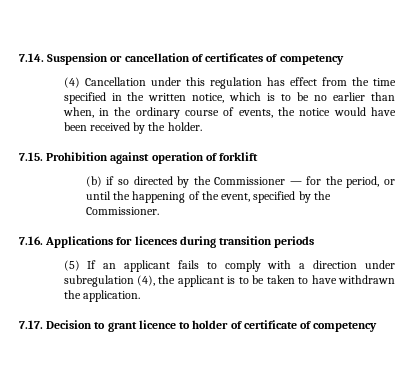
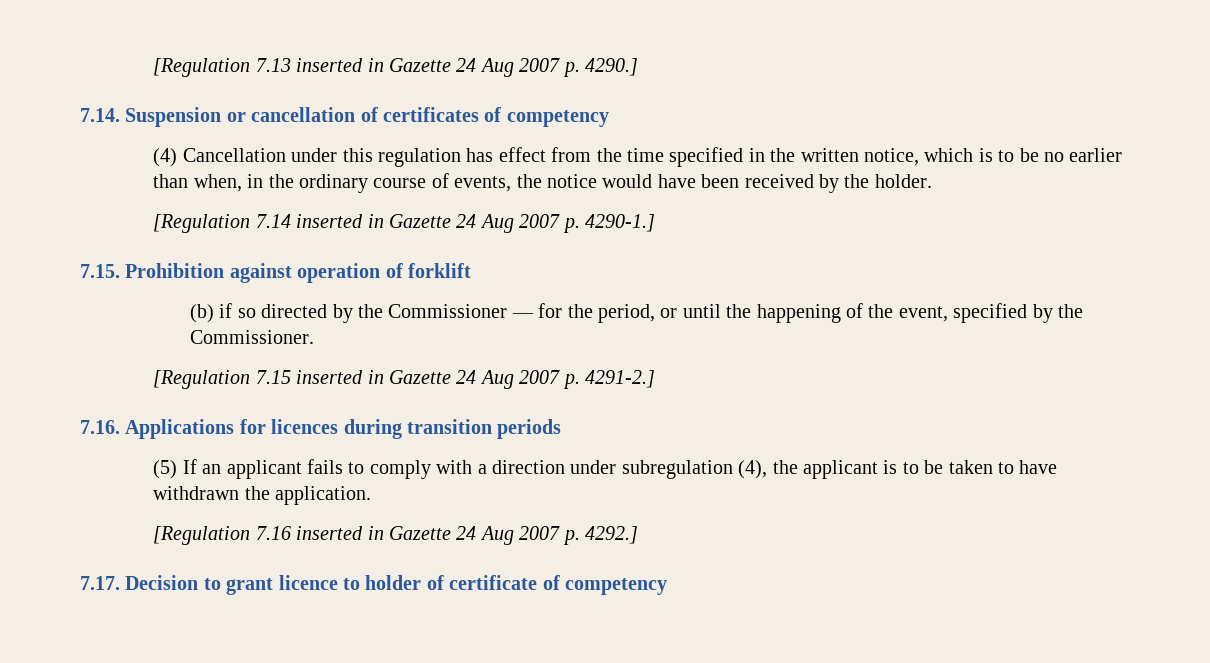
+ [Regulation 7.13 inserted in Gazette 24 Aug 2007 p. 4290.]
+ [Regulation 7.14 inserted in Gazette 24 Aug 2007 p. 4290-1.]
+ [Regulation 7.15 inserted in Gazette 24 Aug 2007 p. 4291-2.]
+ [Regulation 7.16 inserted in Gazette 24 Aug 2007 p. 4292.]

